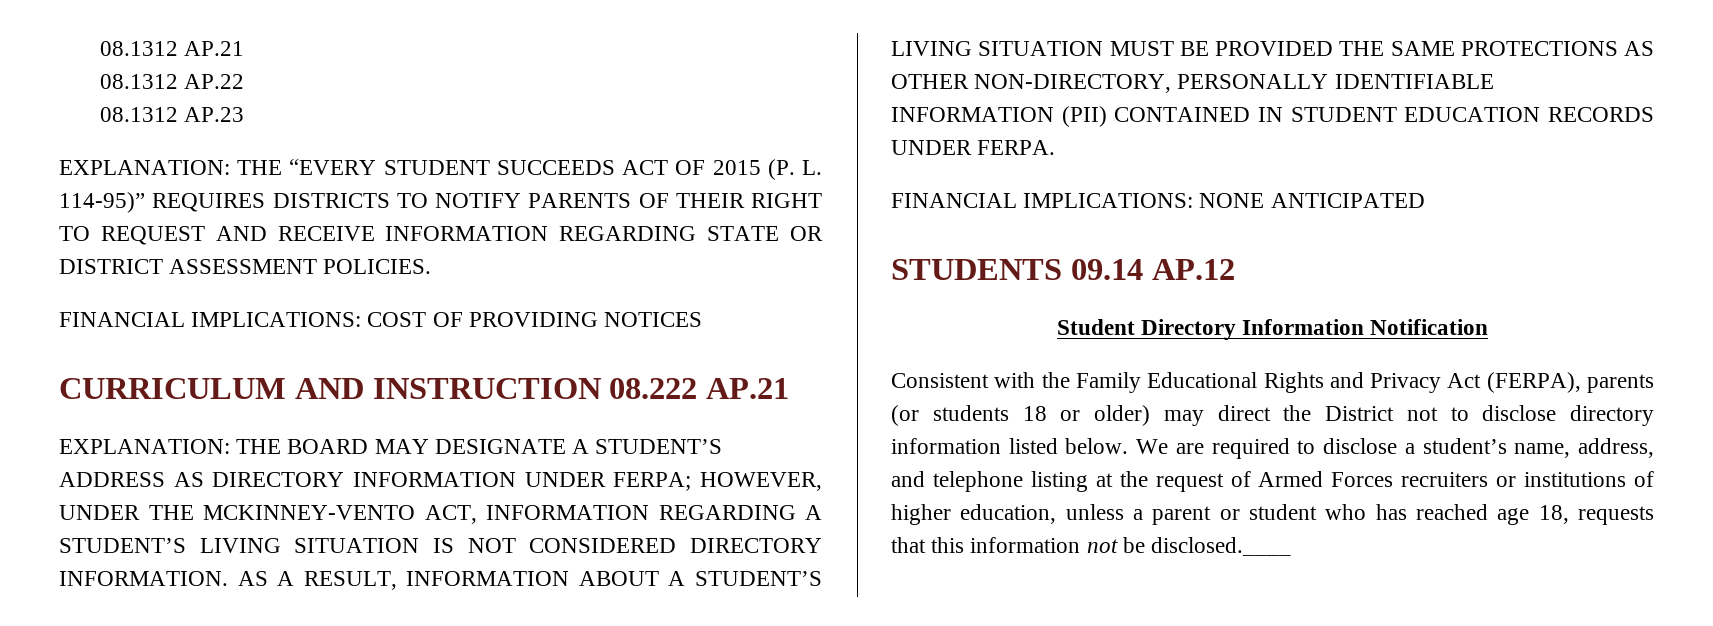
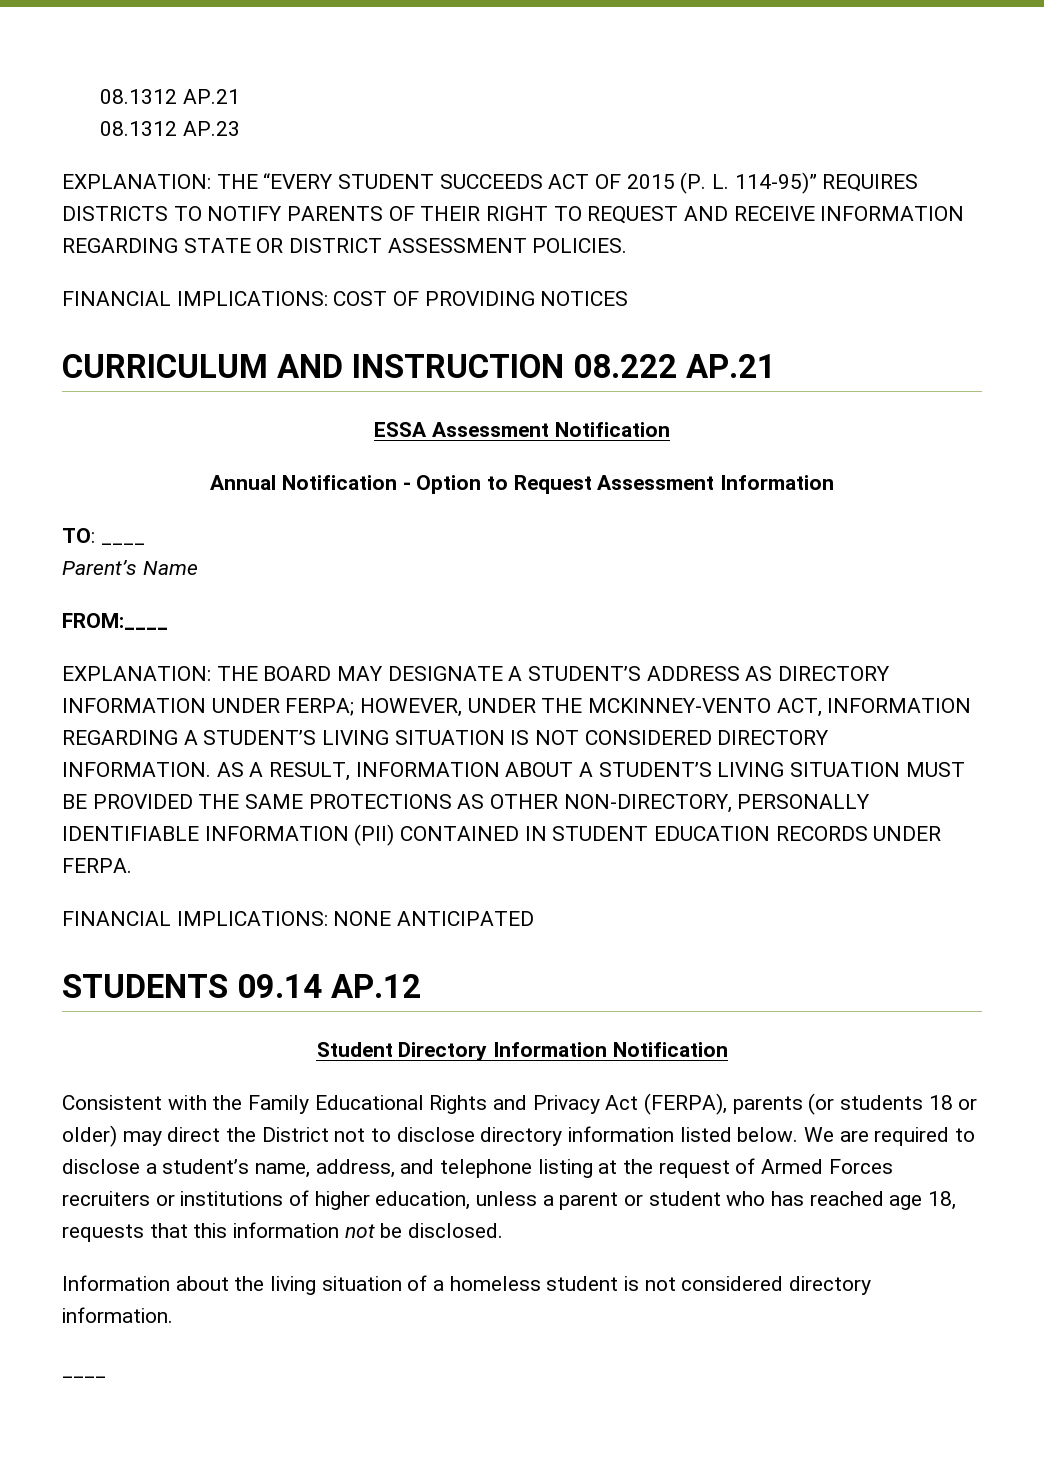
- 08.1312 AP.22
+ ESSA Assessment Notification
+ Annual Notification - Option to Request Assessment Information
+ TO: ____
+ Parent’s Name
+ FROM:____
- We are required to disclose a student’s name, address, and telephone listing at the request of Armed Forces recruiters or institutions of higher education, unless a parent or student who has reached age 18, requests that this information not be disclosed.____
+ We are required to disclose a student’s name, address, and telephone listing at the request of Armed Forces recruiters or institutions of higher education, unless a parent or student who has reached age 18, requests that this information not be disclosed.
+ Information about the living situation of a homeless student is not considered directory information.
+ ____

